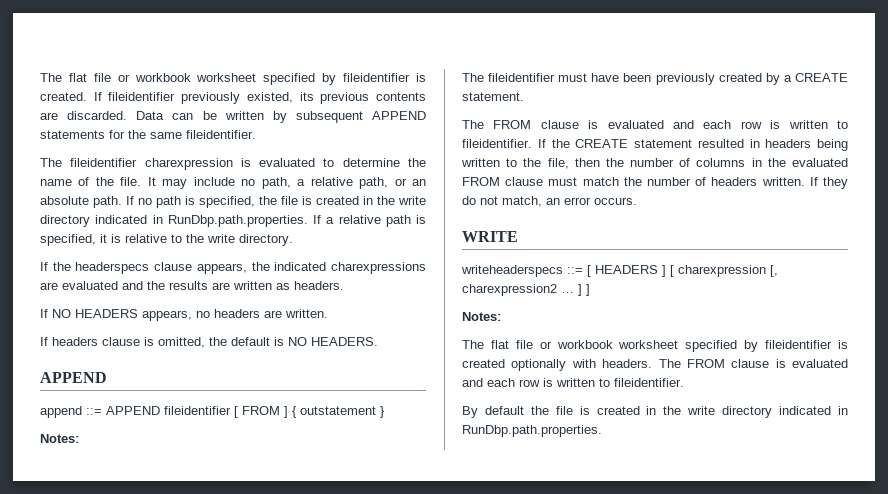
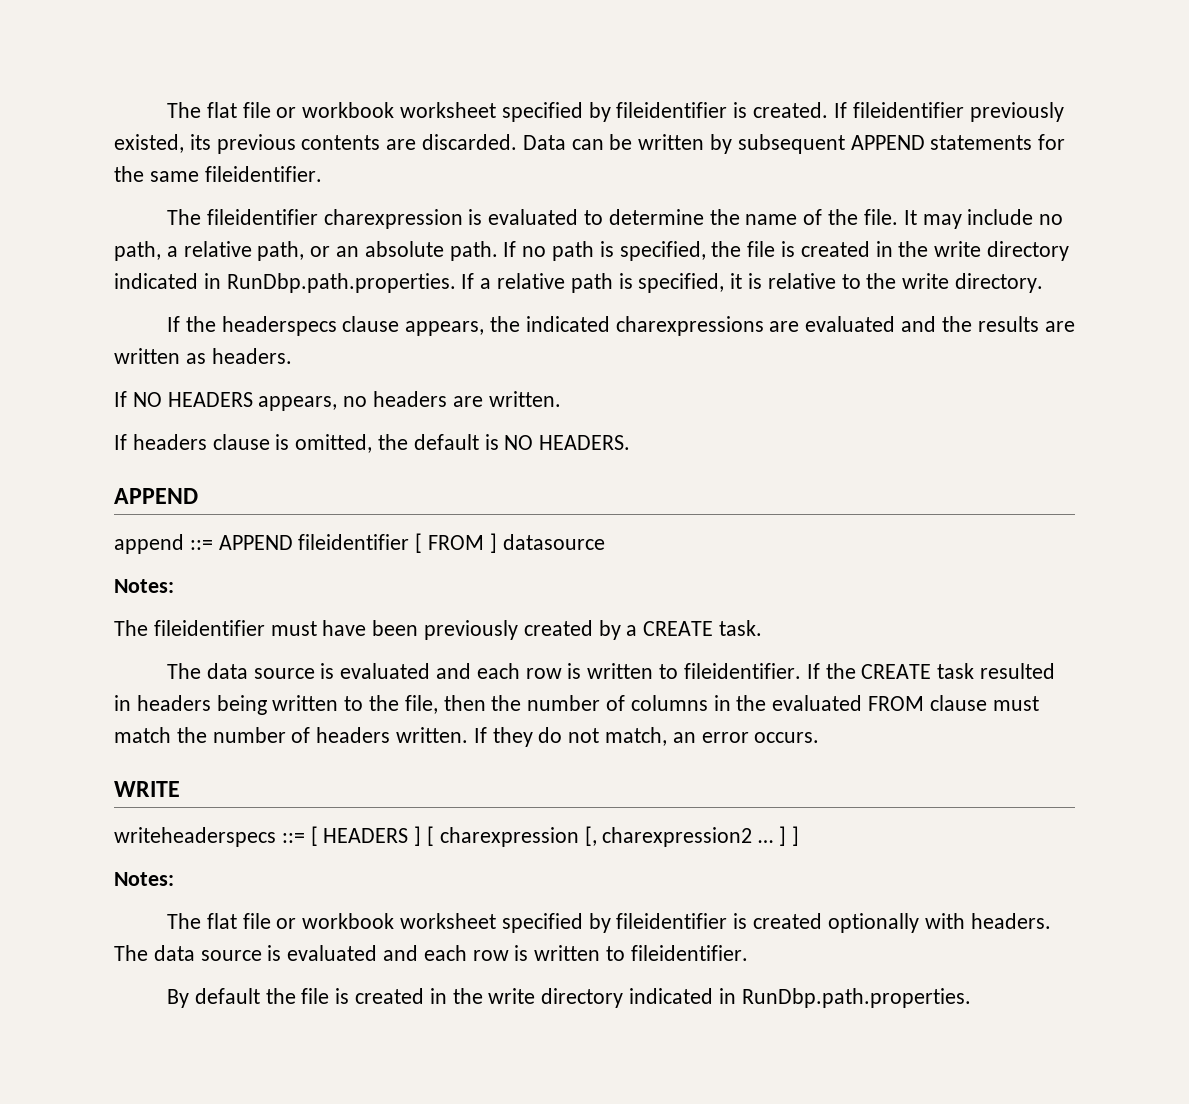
- append ::= APPEND fileidentifier [ FROM ] { outstatement }
+ append ::= APPEND fileidentifier [ FROM ] datasource
- The fileidentifier must have been previously created by a CREATE statement.
- The FROM clause is evaluated and each row is written to fileidentifier.
+ The fileidentifier must have been previously created by a CREATE task.
+ The data source is evaluated and each row is written to fileidentifier.
- If the CREATE statement resulted in headers being written to the file, then the number of columns in the evaluated FROM clause must match the number of headers written.
+ If the CREATE task resulted in headers being written to the file, then the number of columns in the evaluated FROM clause must match the number of headers written.
- The flat file or workbook worksheet specified by fileidentifier is created optionally with headers. The FROM clause is evaluated and each row is written to fileidentifier.
+ The flat file or workbook worksheet specified by fileidentifier is created optionally with headers. The data source is evaluated and each row is written to fileidentifier.

